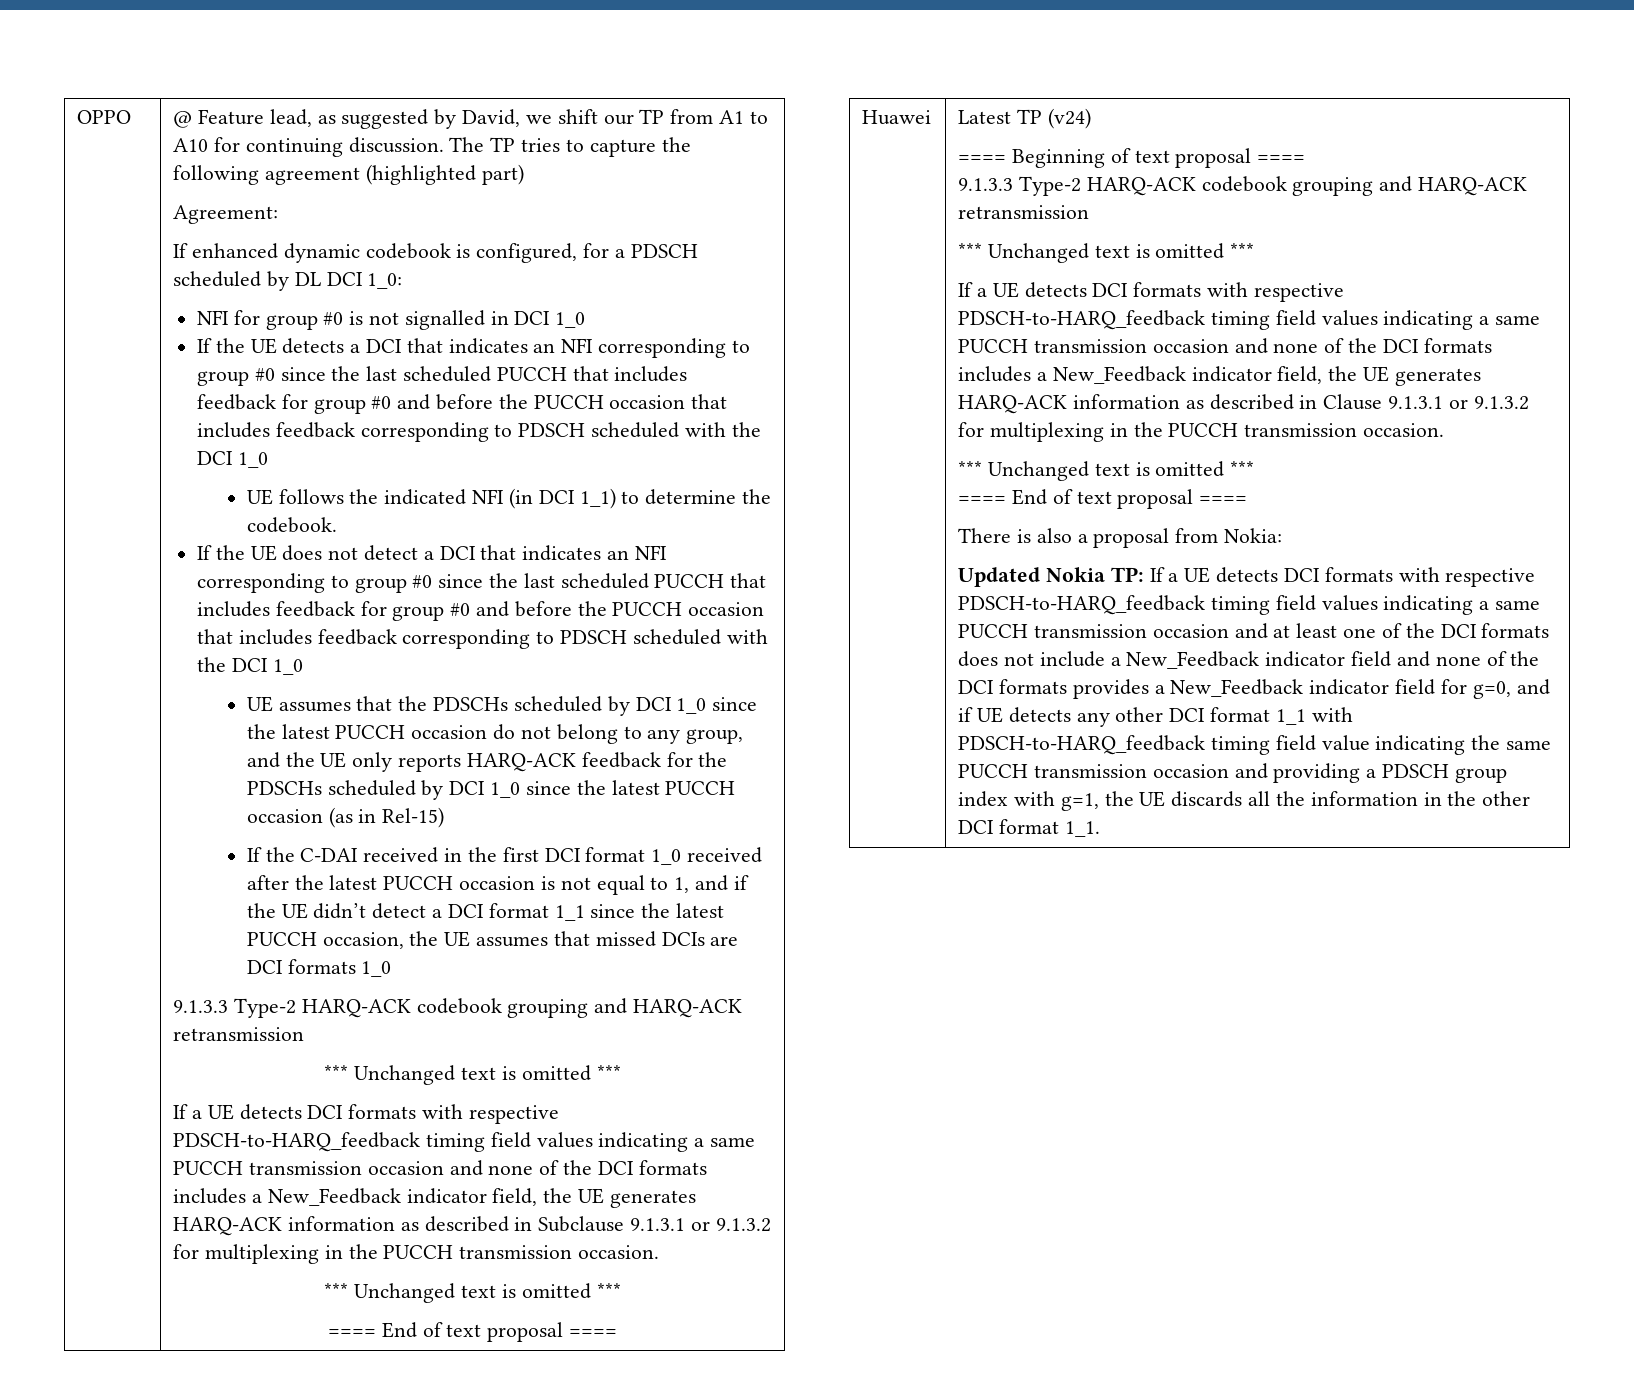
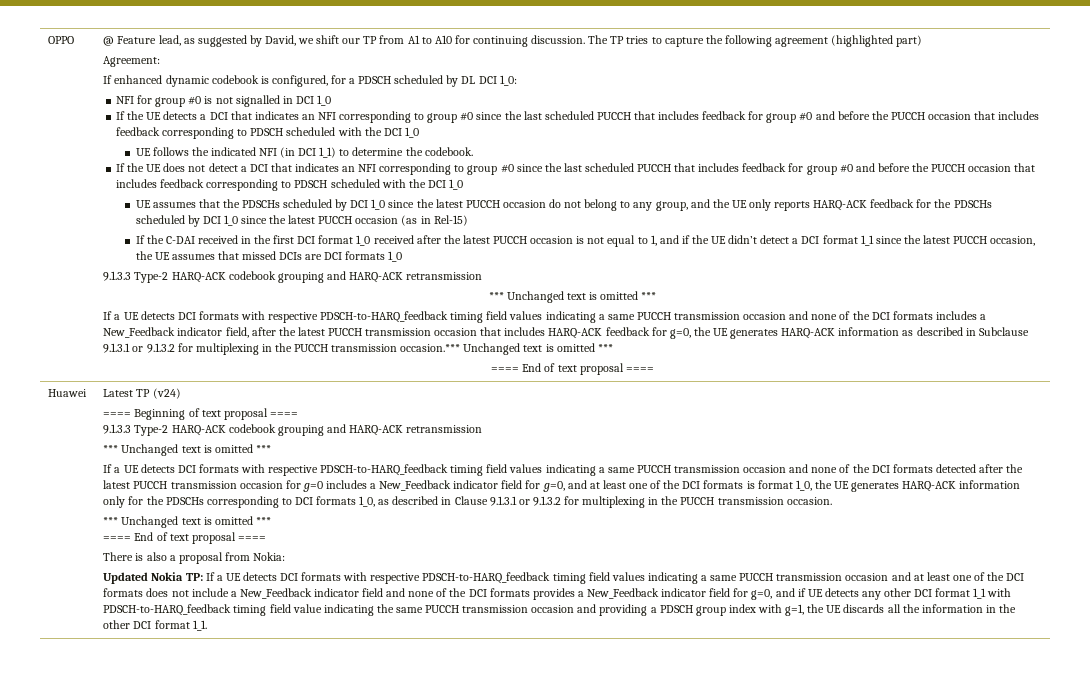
- If a UE detects DCI formats with respective PDSCH-to-HARQ_feedback timing field values indicating a same PUCCH transmission occasion and none of the DCI formats includes a New_Feedback indicator field, the UE generates HARQ-ACK information as described in Subclause 9.1.3.1 or 9.1.3.2 for multiplexing in the PUCCH transmission occasion.
- *** Unchanged text is omitted ***
+ If a UE detects DCI formats with respective PDSCH-to-HARQ_feedback timing field values indicating a same PUCCH transmission occasion and none of the DCI formats includes a New_Feedback indicator field, after the latest PUCCH transmission occasion that includes HARQ-ACK feedback for g=0, the UE generates HARQ-ACK information as described in Subclause 9.1.3.1 or 9.1.3.2 for multiplexing in the PUCCH transmission occasion.*** Unchanged text is omitted ***
- If a UE detects DCI formats with respective PDSCH-to-HARQ_feedback timing field values indicating a same PUCCH transmission occasion and none of the DCI formats includes a New_Feedback indicator field, the UE generates HARQ-ACK information as described in Clause 9.1.3.1 or 9.1.3.2 for multiplexing in the PUCCH transmission occasion.
+ If a UE detects DCI formats with respective PDSCH-to-HARQ_feedback timing field values indicating a same PUCCH transmission occasion and none of the DCI formats detected after the latest PUCCH transmission occasion for g=0 includes a New_Feedback indicator field for g=0, and at least one of the DCI formats is format 1_0, the UE generates HARQ-ACK information only for the PDSCHs corresponding to DCI formats 1_0, as described in Clause 9.1.3.1 or 9.1.3.2 for multiplexing in the PUCCH transmission occasion.

